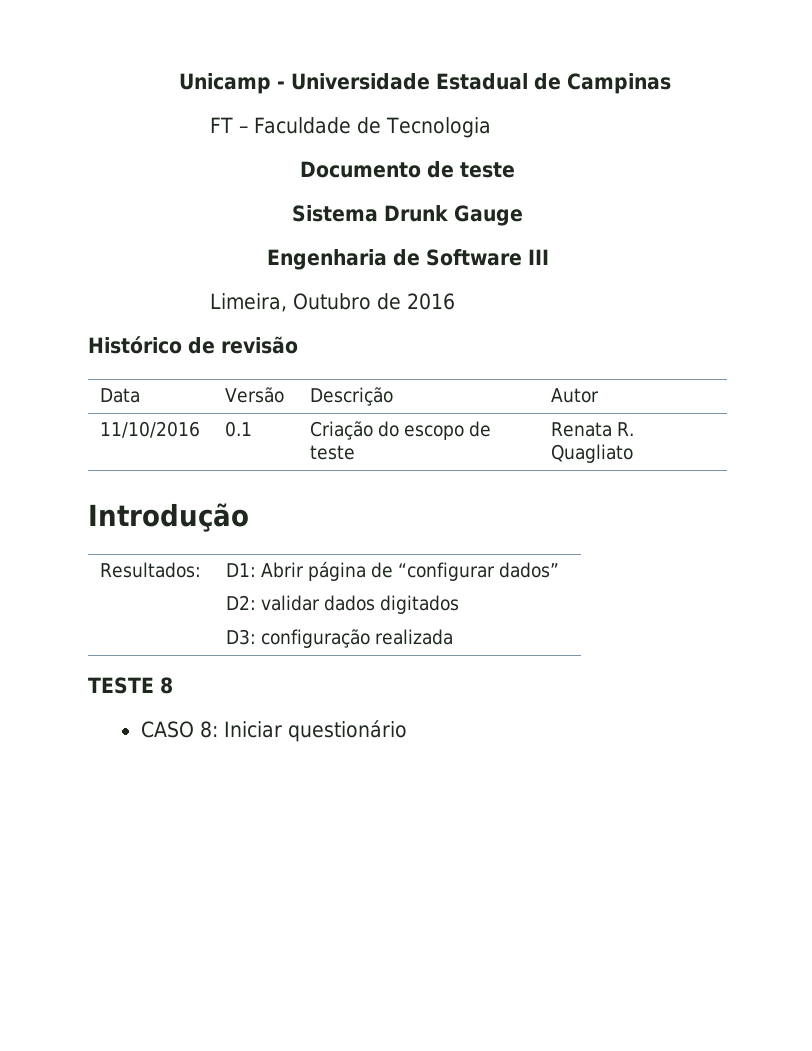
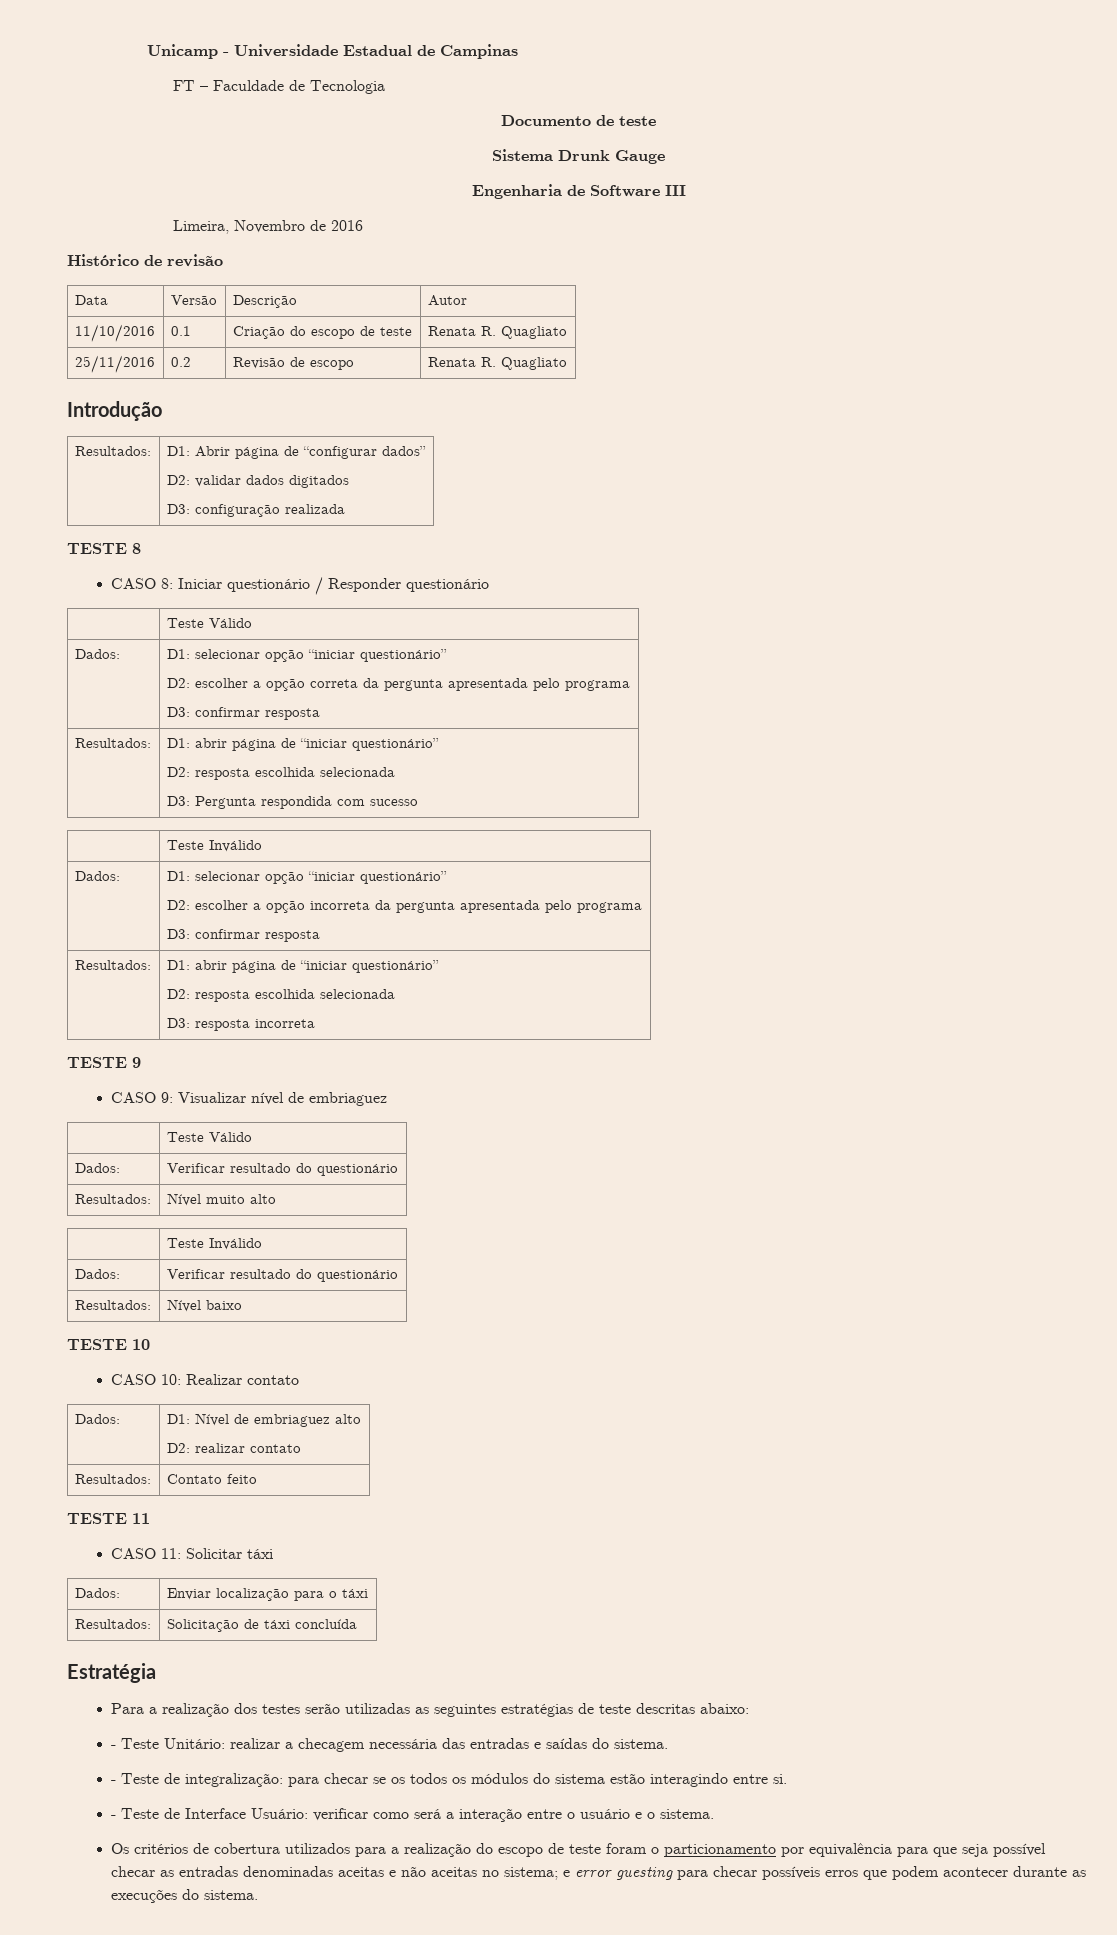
- Limeira, Outubro de 2016
+ Limeira, Novembro de 2016
+ 25/11/2016 | 0.2 | Revisão de escopo | Renata R. Quagliato
- CASO 8: Iniciar questionário
+ CASO 8: Iniciar questionário / Responder questionário
+ | Teste Válido
+ Dados: | D1: selecionar opção “iniciar questionário”
+ D2: escolher a opção correta da pergunta apresentada pelo programa
+ D3: confirmar resposta
+ Resultados: | D1: abrir página de “iniciar questionário”
+ D2: resposta escolhida selecionada
+ D3: Pergunta respondida com sucesso
+ | Teste Inválido
+ Dados: | D1: selecionar opção “iniciar questionário”
+ D2: escolher a opção incorreta da pergunta apresentada pelo programa
+ D3: confirmar resposta
+ Resultados: | D1: abrir página de “iniciar questionário”
+ D2: resposta escolhida selecionada
+ D3: resposta incorreta
+ TESTE 9
+ CASO 9: Visualizar nível de embriaguez
+ | Teste Válido
+ Dados: | Verificar resultado do questionário
+ Resultados: | Nível muito alto
+ | Teste Inválido
+ Dados: | Verificar resultado do questionário
+ Resultados: | Nível baixo
+ TESTE 10
+ CASO 10: Realizar contato
+ Dados: | D1: Nível de embriaguez alto
+ D2: realizar contato
+ Resultados: | Contato feito
+ TESTE 11
+ CASO 11: Solicitar táxi
+ Dados: | Enviar localização para o táxi
+ Resultados: | Solicitação de táxi concluída
+ Estratégia
+ Para a realização dos testes serão utilizadas as seguintes estratégias de teste descritas abaixo:
+ - Teste Unitário: realizar a checagem necessária das entradas e saídas do sistema.
+ - Teste de integralização: para checar se os todos os módulos do sistema estão interagindo entre si.
+ - Teste de Interface Usuário: verificar como será a interação entre o usuário e o sistema.
+ Os critérios de cobertura utilizados para a realização do escopo de teste foram o particionamento por equivalência para que seja possível checar as entradas denominadas aceitas e não aceitas no sistema; e error guesting para checar possíveis erros que podem acontecer durante as execuções do sistema.

